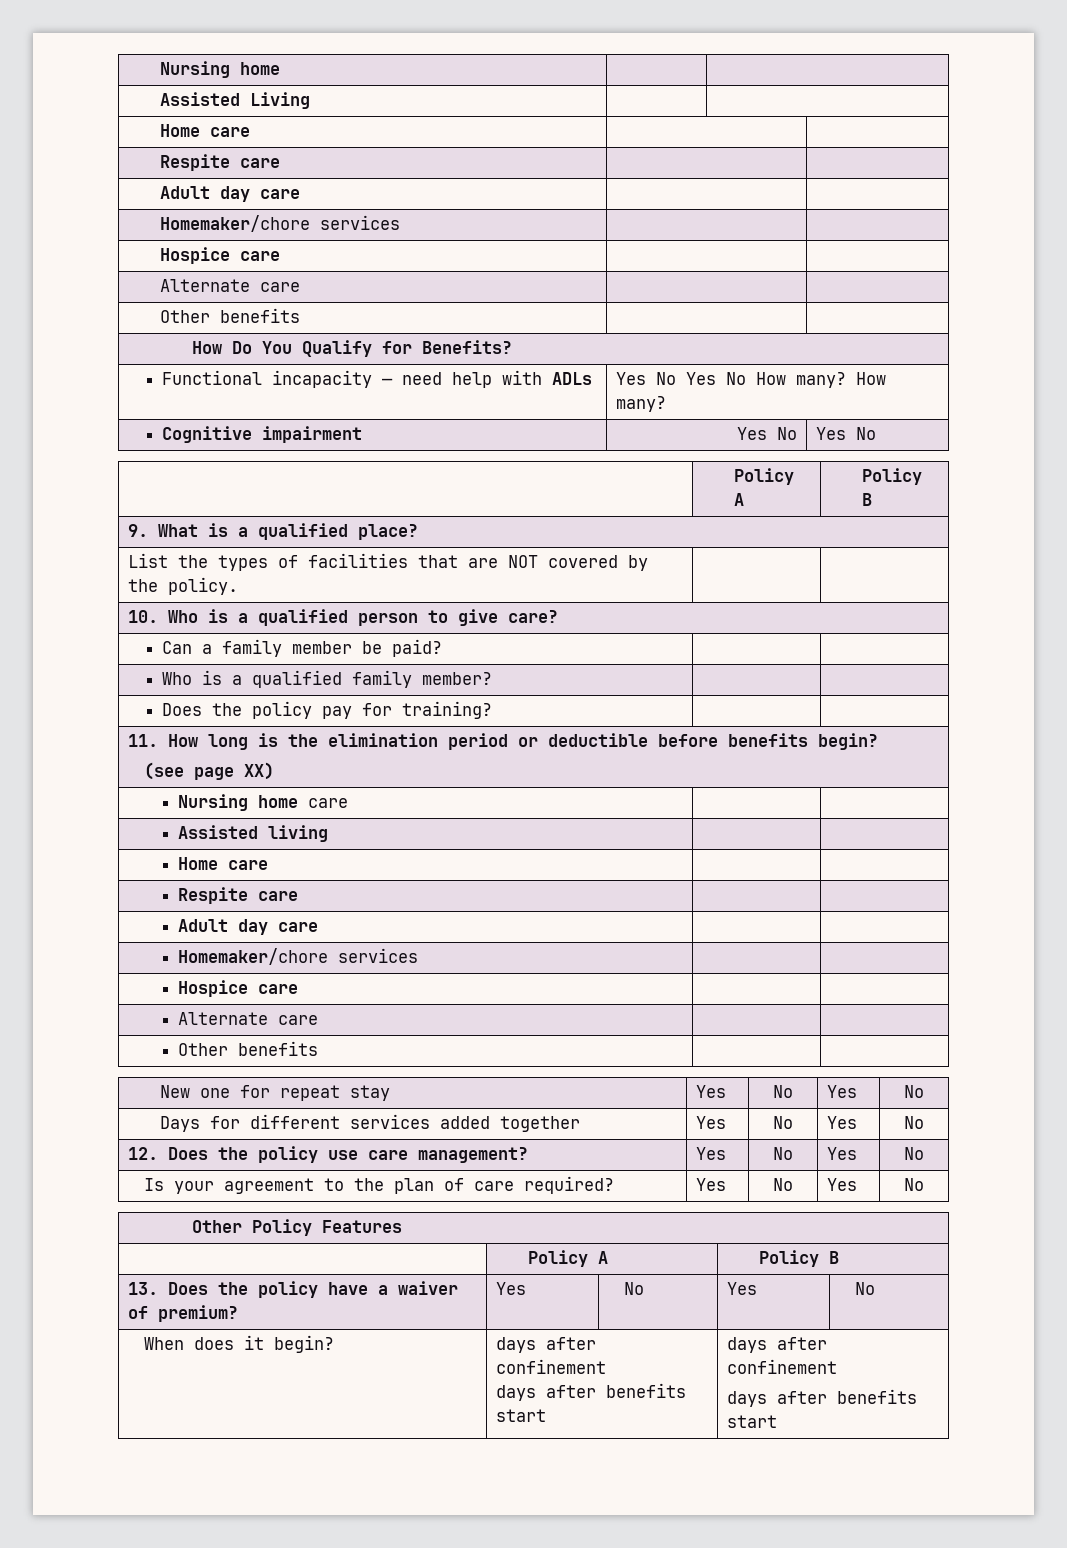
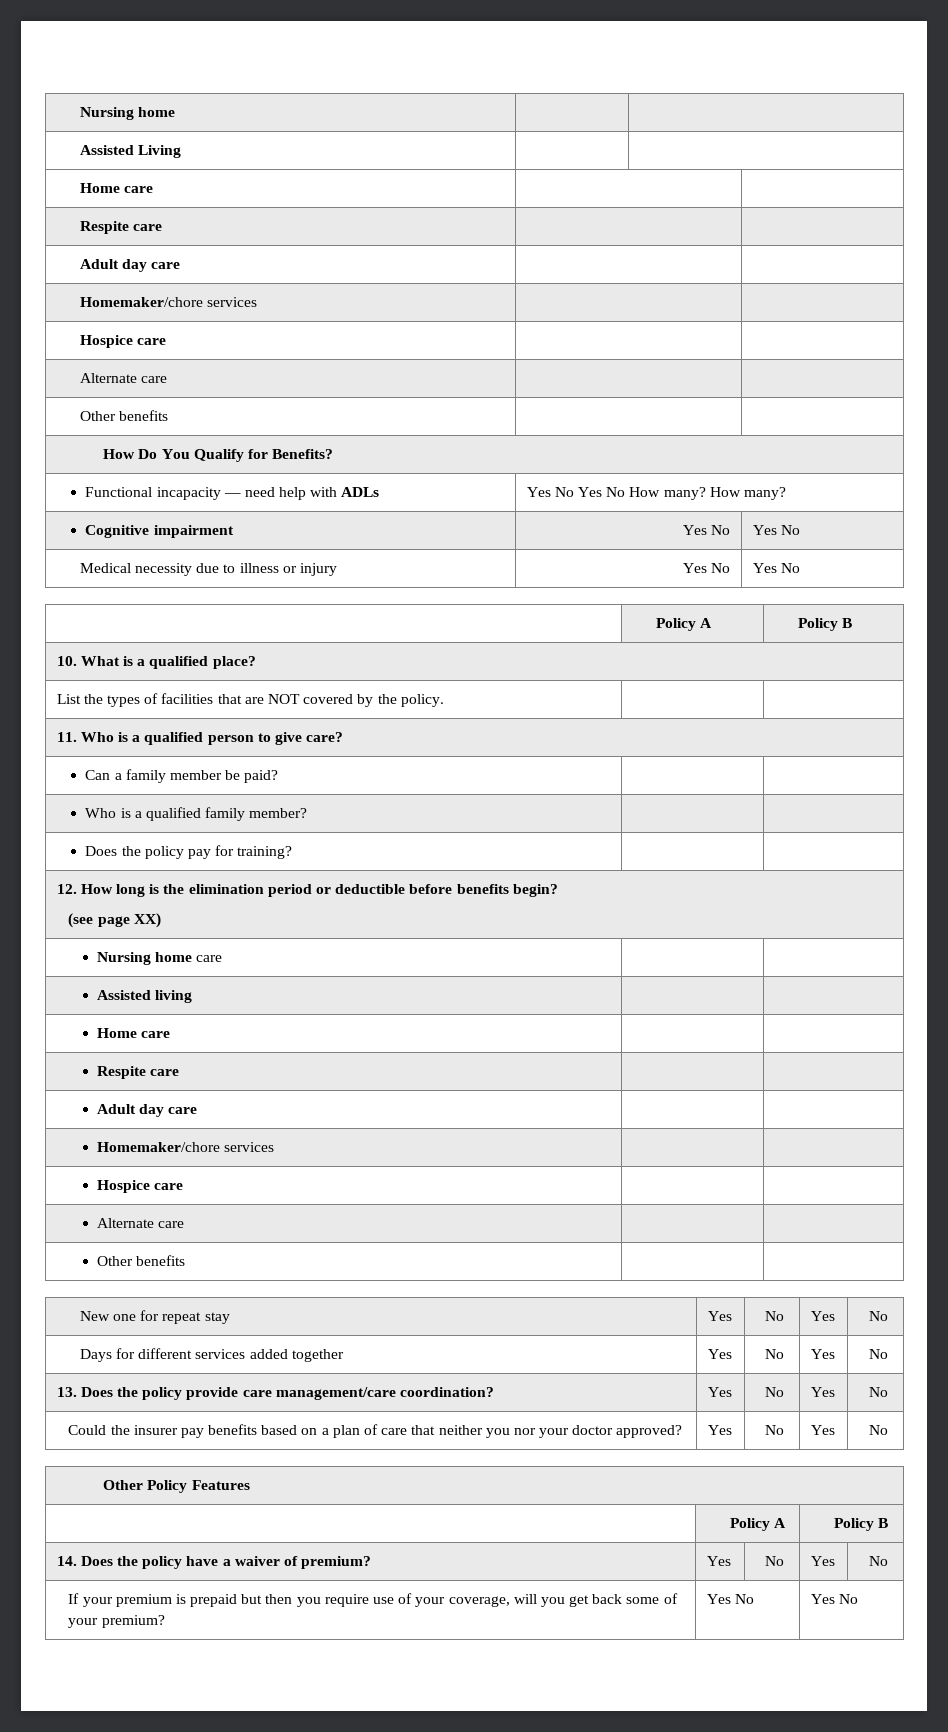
  Cognitive impairment | Yes No | Yes No
+ Medical necessity due to illness or injury | Yes No | Yes No
  | Policy A | Policy B
- 9. What is a qualified place?
+ 10. What is a qualified place?
- 10. Who is a qualified person to give care?
+ 11. Who is a qualified person to give care?
- 11. How long is the elimination period or deductible before benefits begin?
+ 12. How long is the elimination period or deductible before benefits begin?
- 12. Does the policy use care management? | Yes | No | Yes | No
- Is your agreement to the plan of care required? | Yes | No | Yes | No
+ 13. Does the policy provide care management/care coordination? | Yes | No | Yes | No
+ Could the insurer pay benefits based on a plan of care that neither you nor your doctor approved? | Yes | No | Yes | No
- 13. Does the policy have a waiver of premium? | Yes | No | Yes | No
+ 14. Does the policy have a waiver of premium? | Yes | No | Yes | No
- When does it begin? | days after confinement
- days after benefits start | days after confinement
- days after benefits start
+ If your premium is prepaid but then you require use of your coverage, will you get back some of your premium? | Yes No | Yes No

